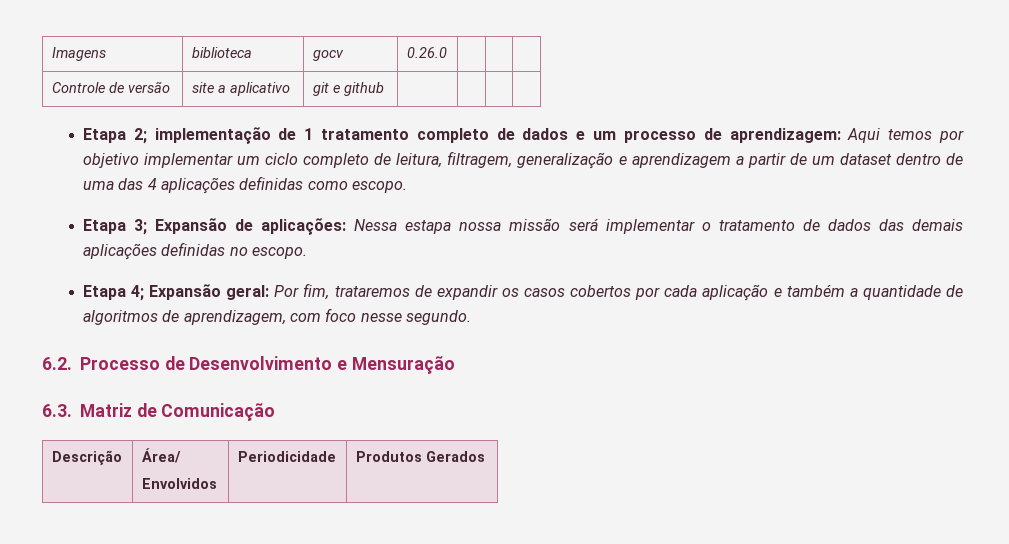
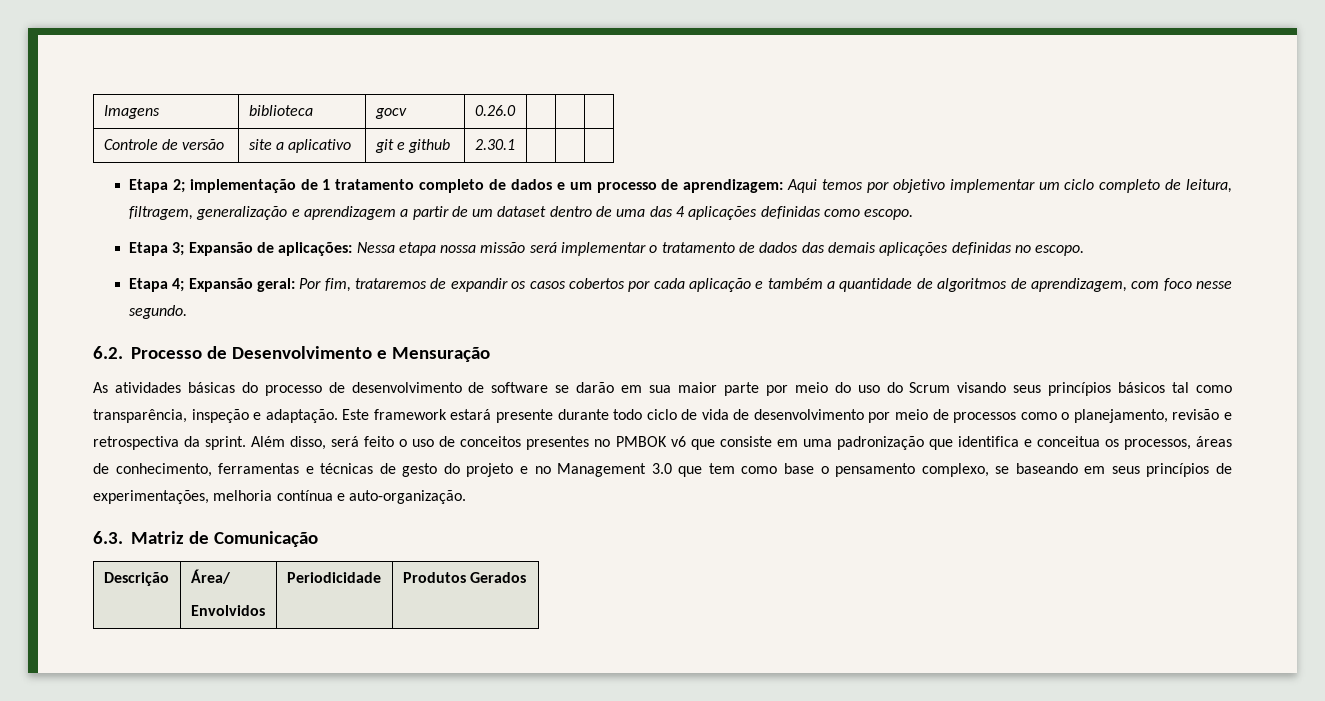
- Controle de versão | site a aplicativo | git e github | | | |
+ Controle de versão | site a aplicativo | git e github | 2.30.1 | | |
- Etapa 3; Expansão de aplicações: Nessa estapa nossa missão será implementar o tratamento de dados das demais aplicações definidas no escopo.
+ Etapa 3; Expansão de aplicações: Nessa etapa nossa missão será implementar o tratamento de dados das demais aplicações definidas no escopo.
+ As atividades básicas do processo de desenvolvimento de software se darão em sua maior parte por meio do uso do Scrum visando seus princípios básicos tal como transparência, inspeção e adaptação. Este framework estará presente durante todo ciclo de vida de desenvolvimento por meio de processos como o planejamento, revisão e retrospectiva da sprint. Além disso, será feito o uso de conceitos presentes no PMBOK v6 que consiste em uma padronização que identifica e conceitua os processos, áreas de conhecimento, ferramentas e técnicas de gesto do projeto e no Management 3.0 que tem como base o pensamento complexo, se baseando em seus princípios de experimentações, melhoria contínua e auto-organização.

